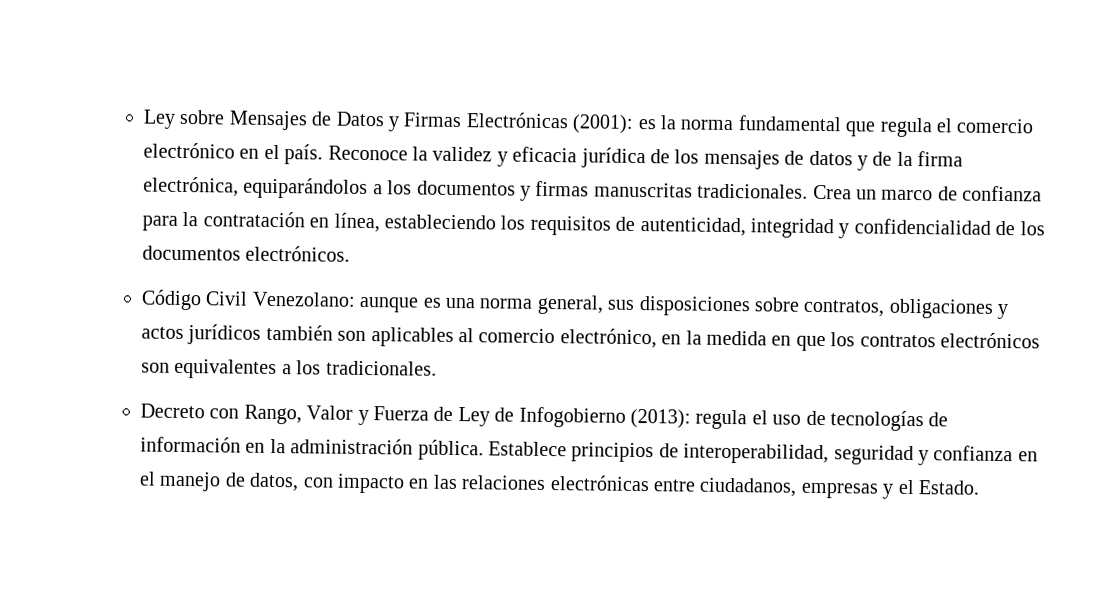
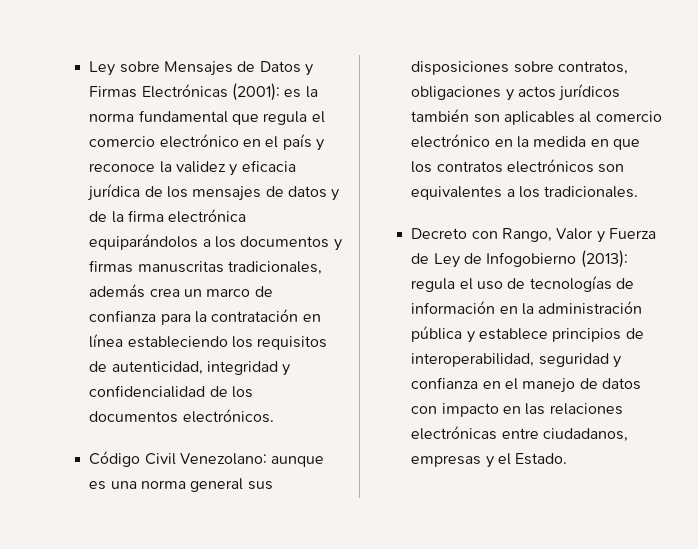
- es la norma fundamental que regula el comercio electrónico en el país. Reconoce la validez y eficacia jurídica de los mensajes de datos y de la firma electrónica, equiparándolos a los documentos y firmas manuscritas tradicionales. Crea un marco de confianza para la contratación en línea, estableciendo los requisitos de autenticidad, integridad y confidencialidad de los documentos electrónicos.
+ es la norma fundamental que regula el comercio electrónico en el país y reconoce la validez y eficacia jurídica de los mensajes de datos y de la firma electrónica equiparándolos a los documentos y firmas manuscritas tradicionales, además crea un marco de confianza para la contratación en línea estableciendo los requisitos de autenticidad, integridad y confidencialidad de los documentos electrónicos.
- Código Civil Venezolano: aunque es una norma general, sus disposiciones sobre contratos, obligaciones y actos jurídicos también son aplicables al comercio electrónico, en la medida en que los contratos electrónicos son equivalentes a los tradicionales.
+ Código Civil Venezolano: aunque es una norma general sus disposiciones sobre contratos, obligaciones y actos jurídicos también son aplicables al comercio electrónico en la medida en que los contratos electrónicos son equivalentes a los tradicionales.
- Decreto con Rango, Valor y Fuerza de Ley de Infogobierno (2013): regula el uso de tecnologías de información en la administración pública. Establece principios de interoperabilidad, seguridad y confianza en el manejo de datos, con impacto en las relaciones electrónicas entre ciudadanos, empresas y el Estado.
+ Decreto con Rango, Valor y Fuerza de Ley de Infogobierno (2013): regula el uso de tecnologías de información en la administración pública y establece principios de interoperabilidad, seguridad y confianza en el manejo de datos con impacto en las relaciones electrónicas entre ciudadanos, empresas y el Estado.

